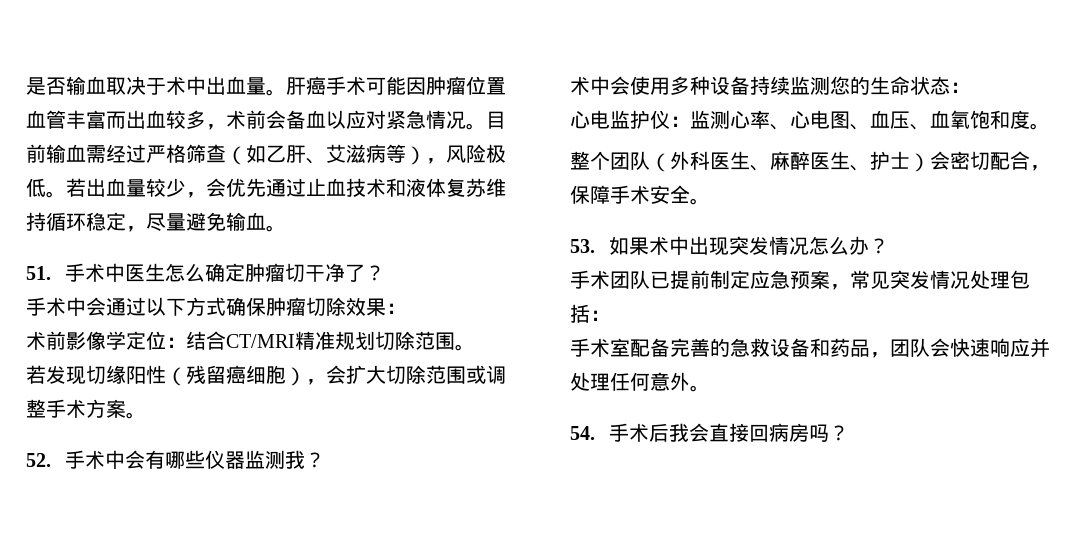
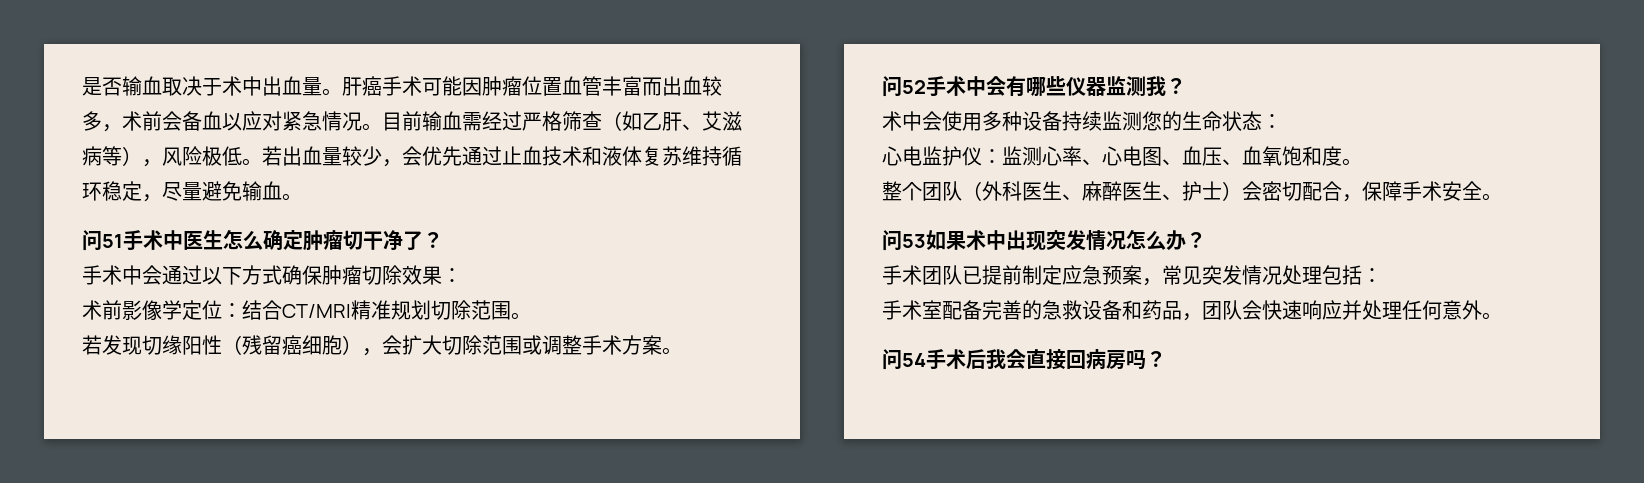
- 51.手术中医生怎么确定肿瘤切干净了？
+ 问51手术中医生怎么确定肿瘤切干净了？
- 52.手术中会有哪些仪器监测我？
+ 问52手术中会有哪些仪器监测我？
- 53.如果术中出现突发情况怎么办？
+ 问53如果术中出现突发情况怎么办？
- 54.手术后我会直接回病房吗？
+ 问54手术后我会直接回病房吗？

